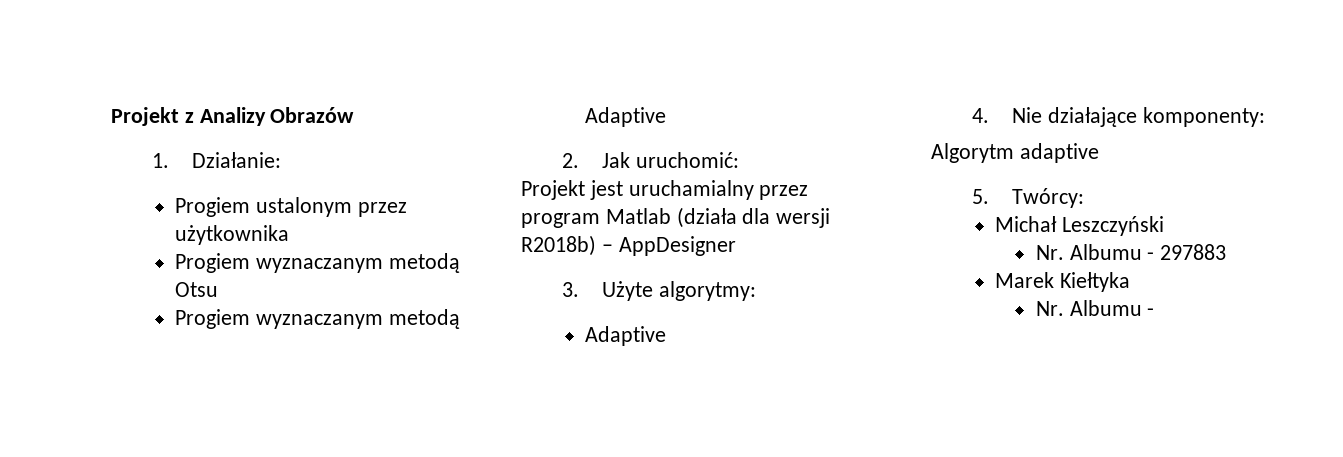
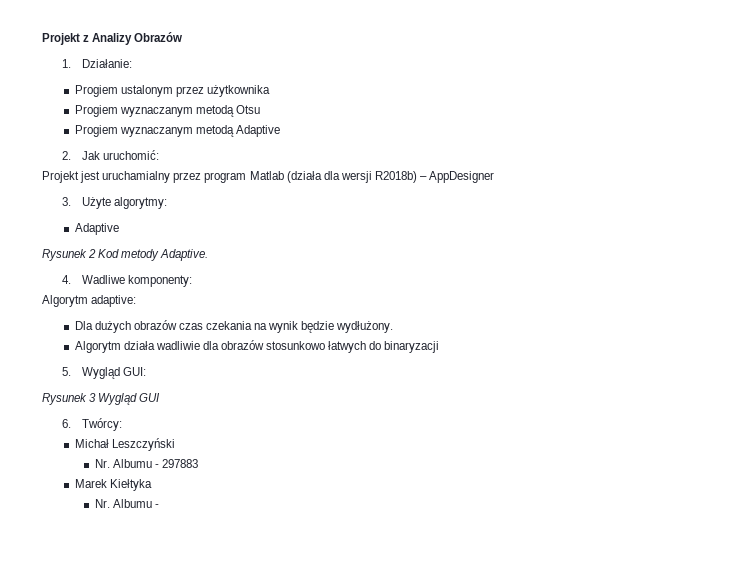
+ Rysunek 2 Kod metody Adaptive.
- 4. Nie działające komponenty:
+ 4. Wadliwe komponenty:
- Algorytm adaptive
- 5. Twórcy:
+ Algorytm adaptive:
+ Dla dużych obrazów czas czekania na wynik będzie wydłużony.
+ Algorytm działa wadliwie dla obrazów stosunkowo łatwych do binaryzacji
+ 5. Wygląd GUI:
+ Rysunek 3 Wygląd GUI
+ 6. Twórcy:

